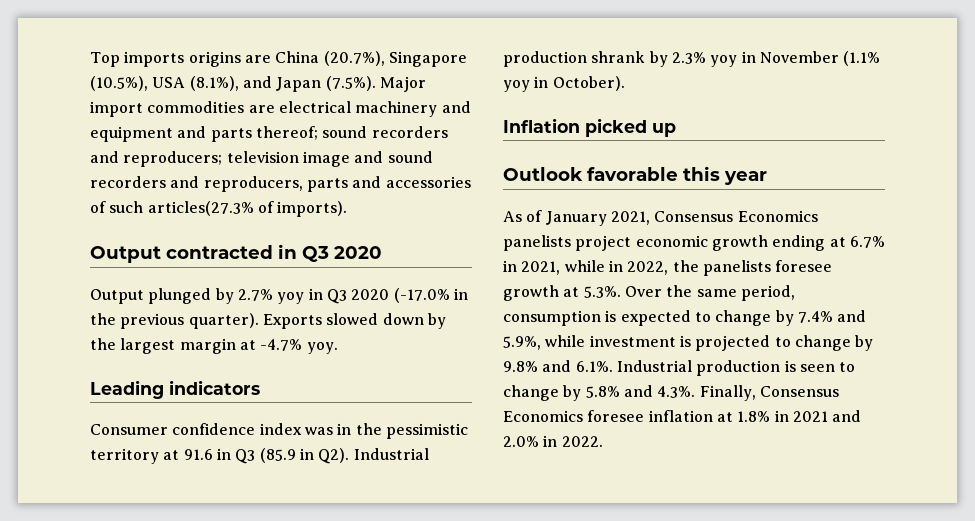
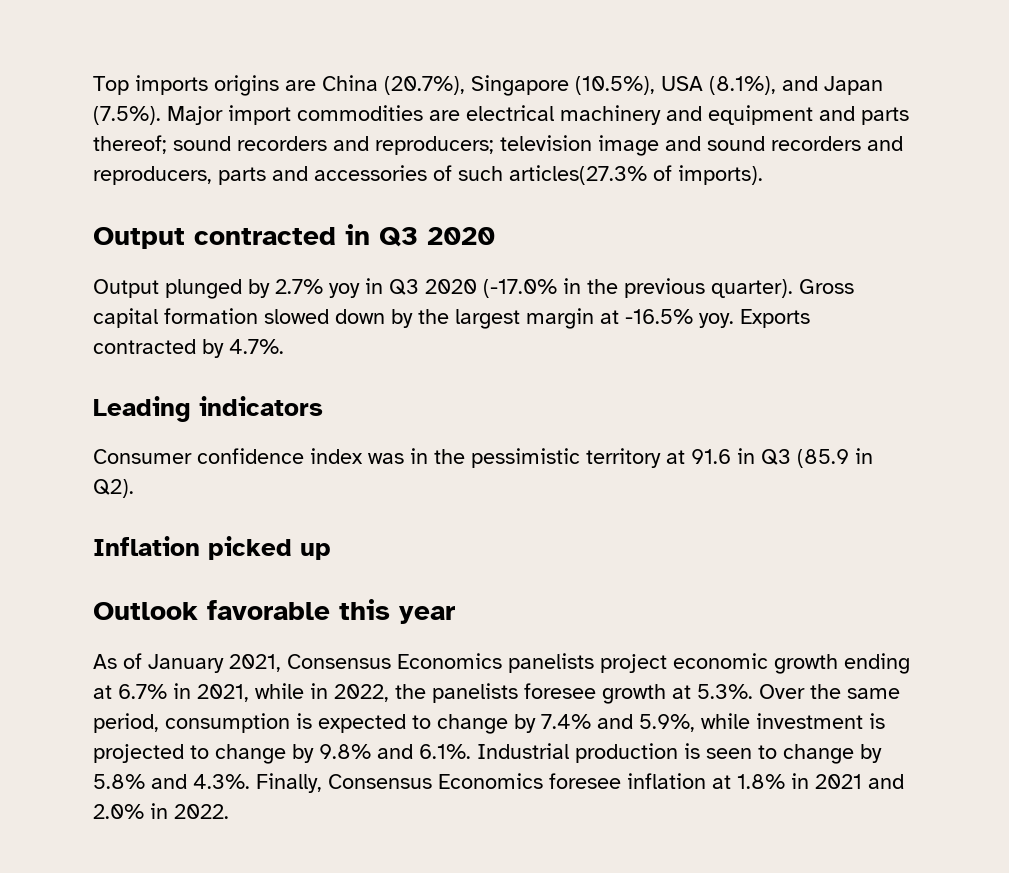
- Exports slowed down by the largest margin at -4.7% yoy.
+ Gross capital formation slowed down by the largest margin at -16.5% yoy. Exports contracted by 4.7%.
- Consumer confidence index was in the pessimistic territory at 91.6 in Q3 (85.9 in Q2). Industrial production shrank by 2.3% yoy in November (1.1% yoy in October).
+ Consumer confidence index was in the pessimistic territory at 91.6 in Q3 (85.9 in Q2).

